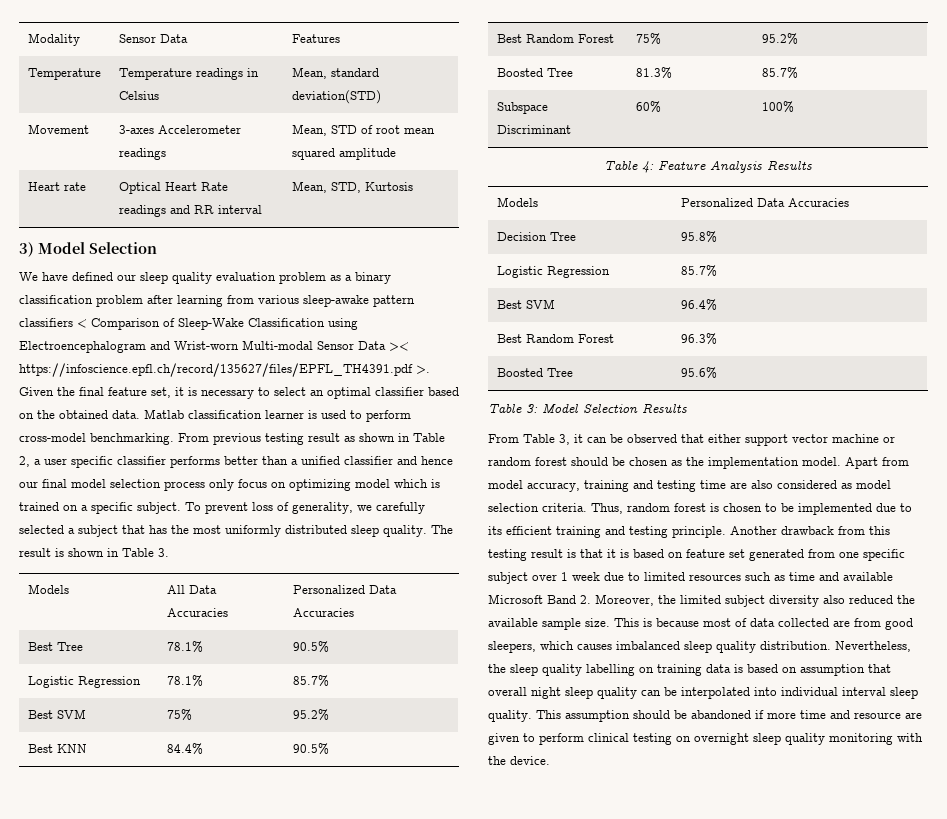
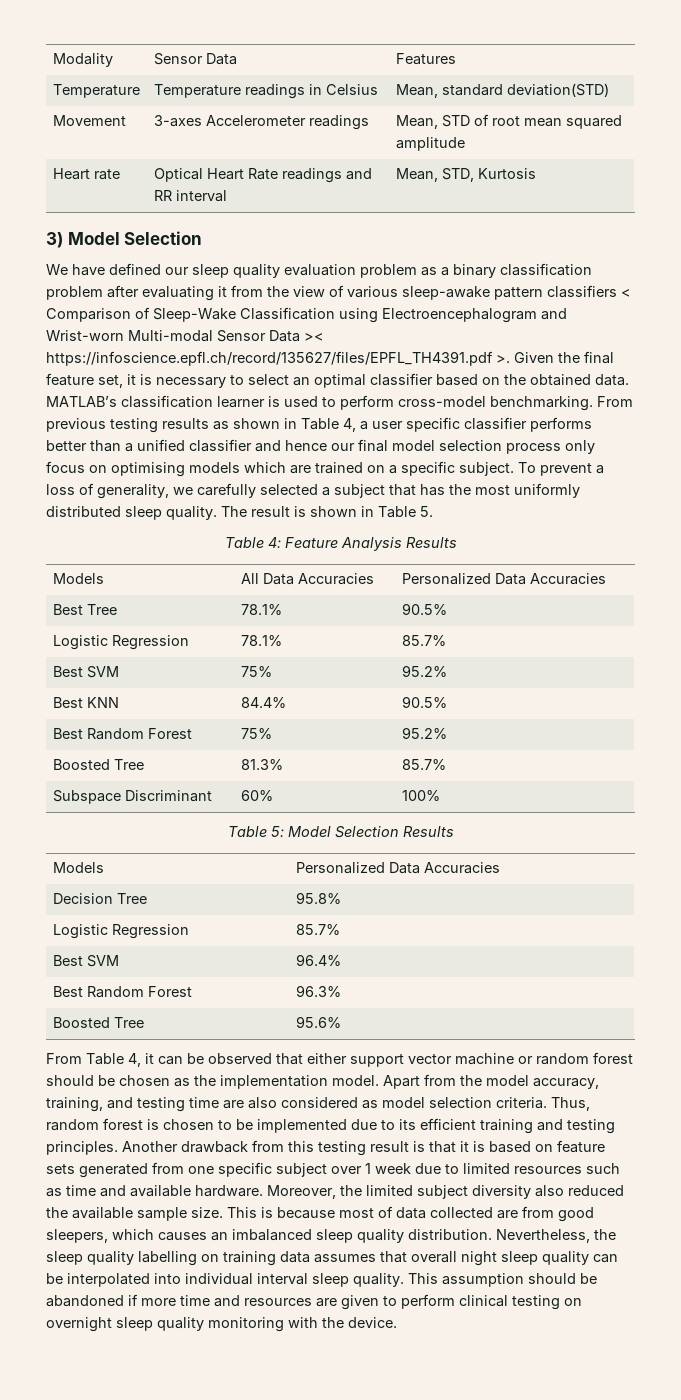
- We have defined our sleep quality evaluation problem as a binary classification problem after learning from various sleep-awake pattern classifiers < Comparison of Sleep-Wake Classification using Electroencephalogram and Wrist-worn Multi-modal Sensor Data >< https://infoscience.epfl.ch/record/135627/files/EPFL_TH4391.pdf >.
+ We have defined our sleep quality evaluation problem as a binary classification problem after evaluating it from the view of various sleep-awake pattern classifiers < Comparison of Sleep-Wake Classification using Electroencephalogram and Wrist-worn Multi-modal Sensor Data >< https://infoscience.epfl.ch/record/135627/files/EPFL_TH4391.pdf >.
- Matlab classification learner is used to perform cross-model benchmarking.
+ MATLAB’s classification learner is used to perform cross-model benchmarking.
- From previous testing result as shown in Table 2, a user specific classifier performs better than a unified classifier and hence our final model selection process only focus on optimizing model which is trained on a specific subject.
+ From previous testing results as shown in Table 4, a user specific classifier performs better than a unified classifier and hence our final model selection process only focus on optimising models which are trained on a specific subject.
- To prevent loss of generality, we carefully selected a subject that has the most uniformly distributed sleep quality.
+ To prevent a loss of generality, we carefully selected a subject that has the most uniformly distributed sleep quality.
- The result is shown in Table 3.
+ The result is shown in Table 5.
+ Table 4: Feature Analysis Results
- Table 4: Feature Analysis Results
+ Table 5: Model Selection Results
- Table 3: Model Selection Results
- From Table 3, it can be observed that either support vector machine or random forest should be chosen as the implementation model.
+ From Table 4, it can be observed that either support vector machine or random forest should be chosen as the implementation model.
- Apart from model accuracy, training and testing time are also considered as model selection criteria.
+ Apart from the model accuracy, training, and testing time are also considered as model selection criteria.
- Thus, random forest is chosen to be implemented due to its efficient training and testing principle.
+ Thus, random forest is chosen to be implemented due to its efficient training and testing principles.
- Another drawback from this testing result is that it is based on feature set generated from one specific subject over 1 week due to limited resources such as time and available Microsoft Band 2. Moreover, the limited subject diversity also reduced the available sample size.
+ Another drawback from this testing result is that it is based on feature sets generated from one specific subject over 1 week due to limited resources such as time and available hardware. Moreover, the limited subject diversity also reduced the available sample size.
- This is because most of data collected are from good sleepers, which causes imbalanced sleep quality distribution.
+ This is because most of data collected are from good sleepers, which causes an imbalanced sleep quality distribution.
- Nevertheless, the sleep quality labelling on training data is based on assumption that overall night sleep quality can be interpolated into individual interval sleep quality.
+ Nevertheless, the sleep quality labelling on training data assumes that overall night sleep quality can be interpolated into individual interval sleep quality.
- This assumption should be abandoned if more time and resource are given to perform clinical testing on overnight sleep quality monitoring with the device.
+ This assumption should be abandoned if more time and resources are given to perform clinical testing on overnight sleep quality monitoring with the device.

